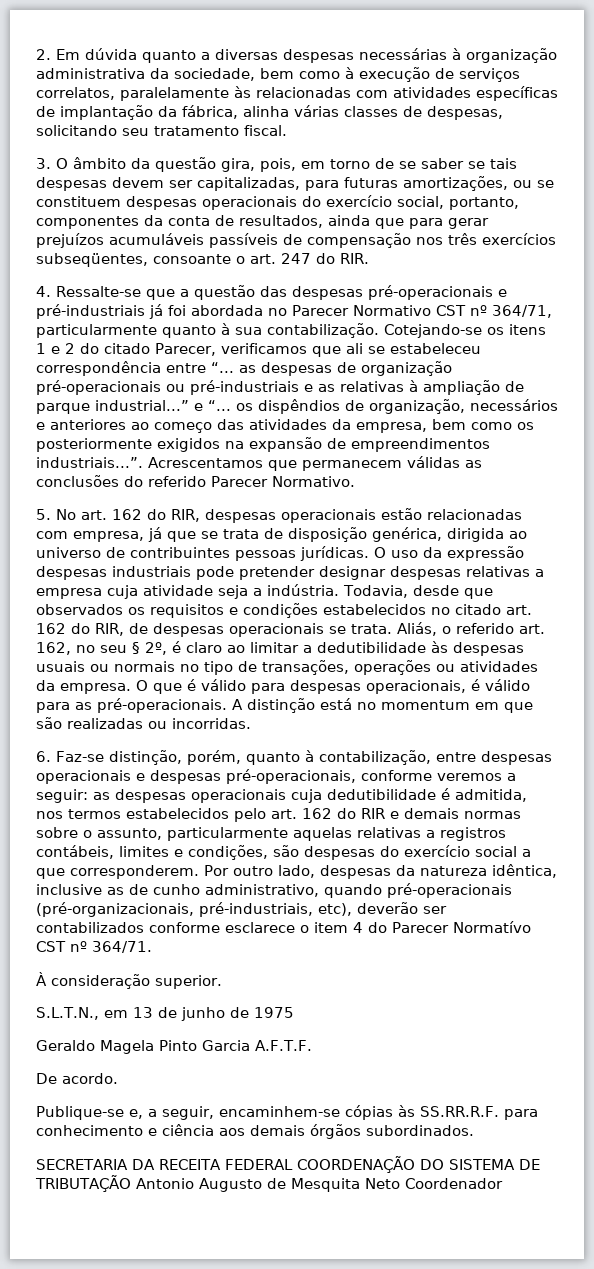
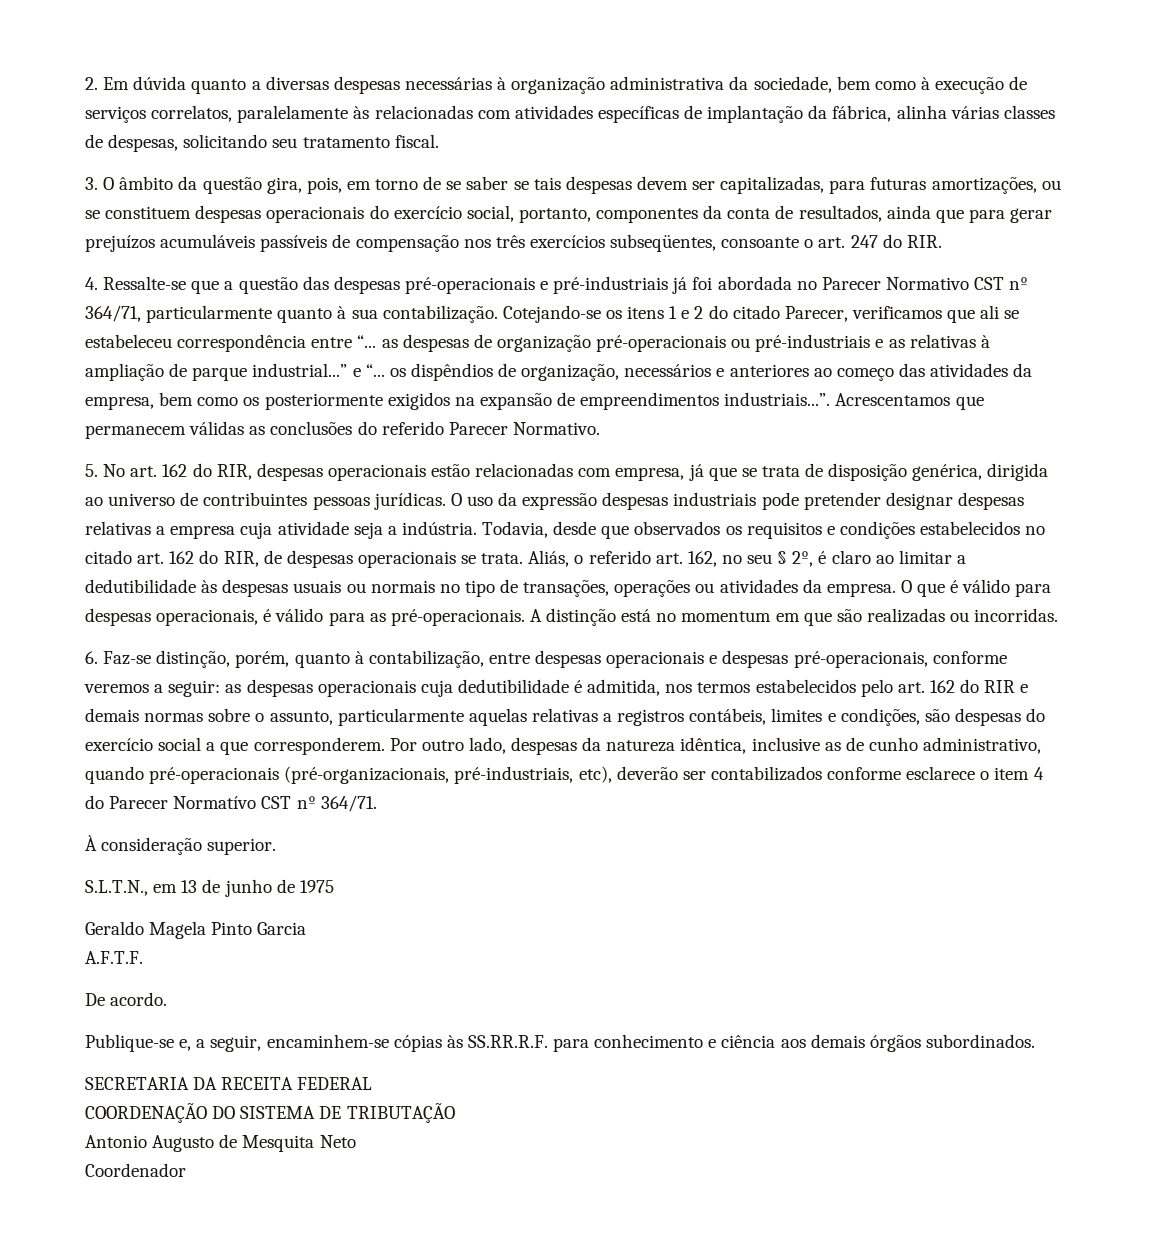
- Geraldo Magela Pinto Garcia A.F.T.F.
+ Geraldo Magela Pinto Garcia
+ A.F.T.F.
- SECRETARIA DA RECEITA FEDERAL COORDENAÇÃO DO SISTEMA DE TRIBUTAÇÃO Antonio Augusto de Mesquita Neto Coordenador
+ SECRETARIA DA RECEITA FEDERAL
+ COORDENAÇÃO DO SISTEMA DE TRIBUTAÇÃO
+ Antonio Augusto de Mesquita Neto
+ Coordenador

